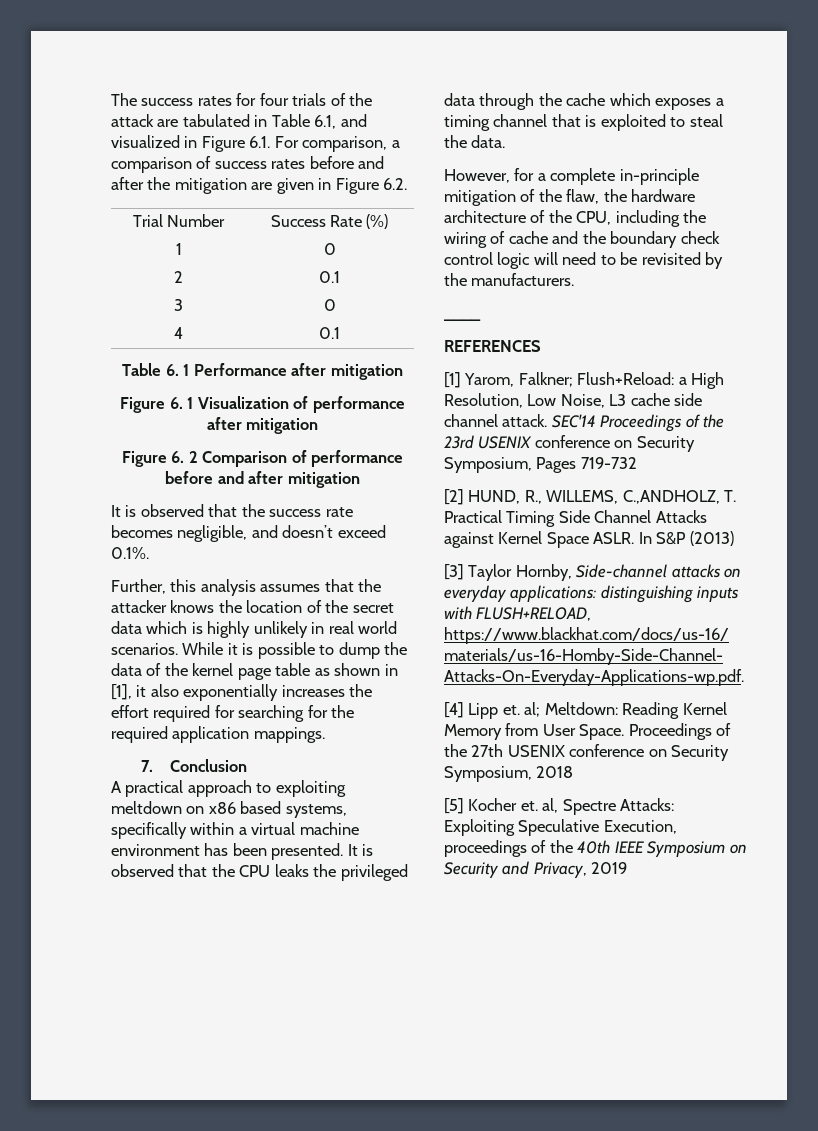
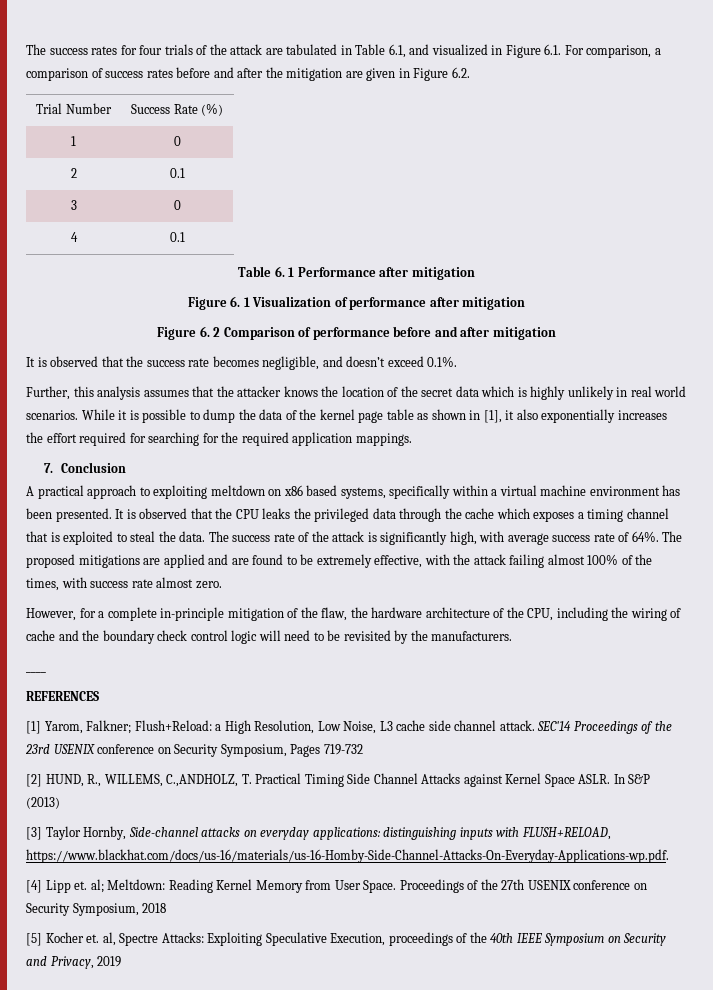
+ The success rate of the attack is significantly high, with average success rate of 64%. The proposed mitigations are applied and are found to be extremely effective, with the attack failing almost 100% of the times, with success rate almost zero.

